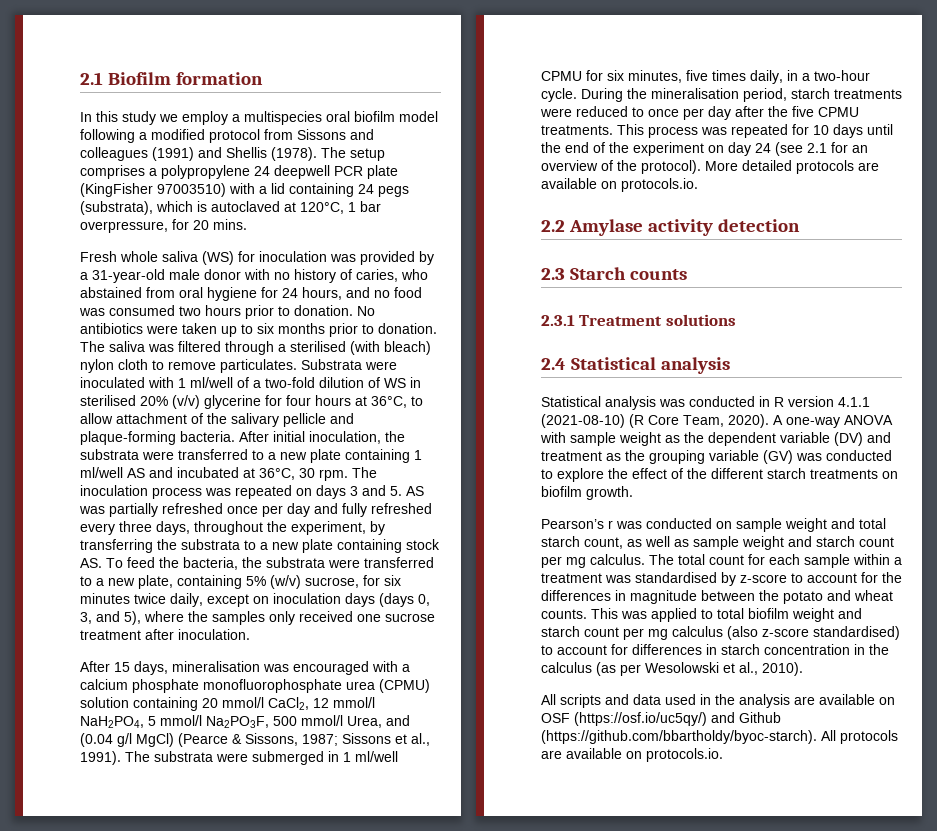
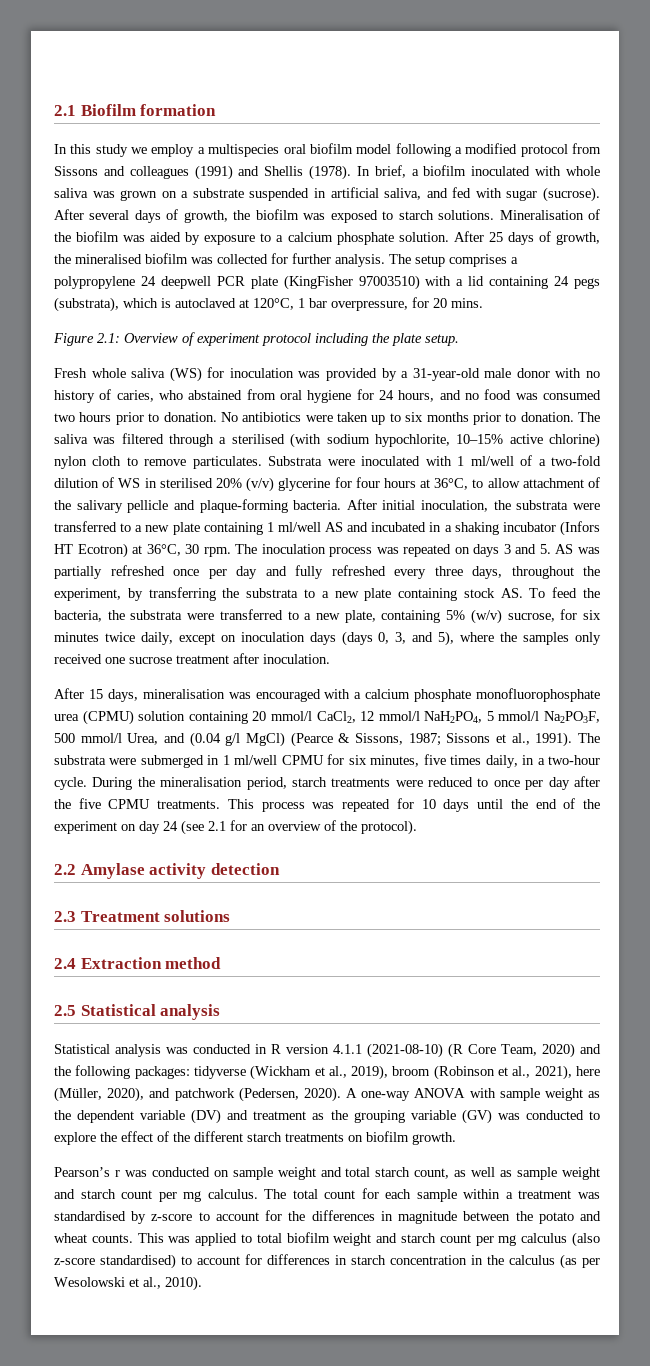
+ In brief, a biofilm inoculated with whole saliva was grown on a substrate suspended in artificial saliva, and fed with sugar (sucrose). After several days of growth, the biofilm was exposed to starch solutions. Mineralisation of the biofilm was aided by exposure to a calcium phosphate solution. After 25 days of growth, the mineralised biofilm was collected for further analysis.
+ Figure 2.1: Overview of experiment protocol including the plate setup.
- The saliva was filtered through a sterilised (with bleach) nylon cloth to remove particulates.
+ The saliva was filtered through a sterilised (with sodium hypochlorite, 10–15% active chlorine) nylon cloth to remove particulates.
- After initial inoculation, the substrata were transferred to a new plate containing 1 ml/well AS and incubated at 36°C, 30 rpm.
+ After initial inoculation, the substrata were transferred to a new plate containing 1 ml/well AS and incubated in a shaking incubator (Infors HT Ecotron) at 36°C, 30 rpm.
- More detailed protocols are available on protocols.io.
- 2.3 Starch counts
- 2.3.1 Treatment solutions
+ 2.3 Treatment solutions
- 2.4 Statistical analysis
+ 2.4 Extraction method
+ 2.5 Statistical analysis
- Statistical analysis was conducted in R version 4.1.1 (2021-08-10) (R Core Team, 2020).
+ Statistical analysis was conducted in R version 4.1.1 (2021-08-10) (R Core Team, 2020) and the following packages: tidyverse (Wickham et al., 2019), broom (Robinson et al., 2021), here (Müller, 2020), and patchwork (Pedersen, 2020).
- All scripts and data used in the analysis are available on OSF (https://osf.io/uc5qy/) and Github (https://github.com/bbartholdy/byoc-starch). All protocols are available on protocols.io.

